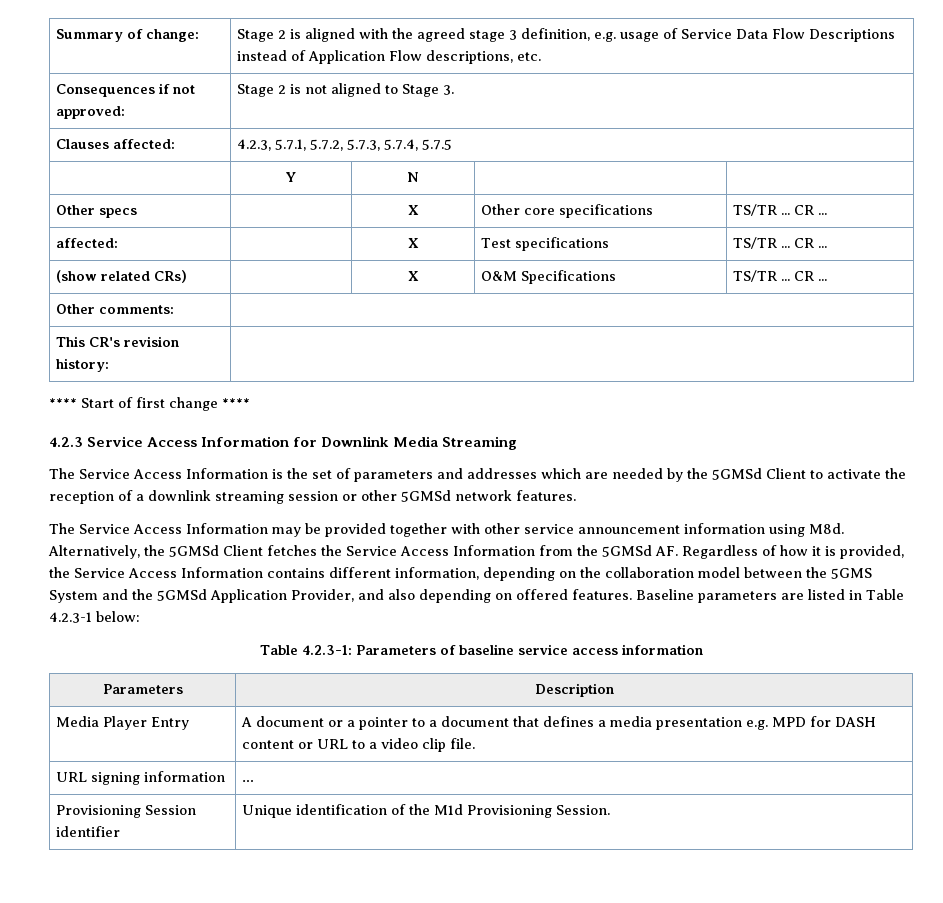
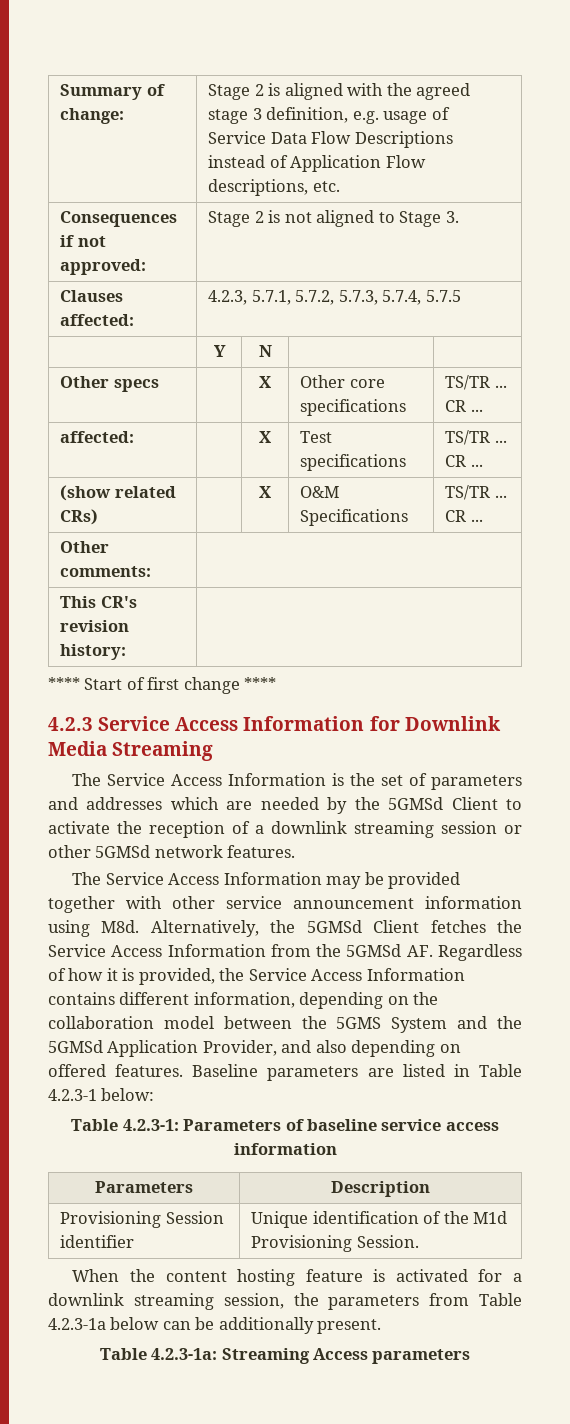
- Media Player Entry | A document or a pointer to a document that defines a media presentation e.g. MPD for DASH content or URL to a video clip file.
- URL signing information | …
+ When the content hosting feature is activated for a downlink streaming session, the parameters from Table 4.2.3-1a below can be additionally present.
+ Table 4.2.3-1a: Streaming Access parameters

